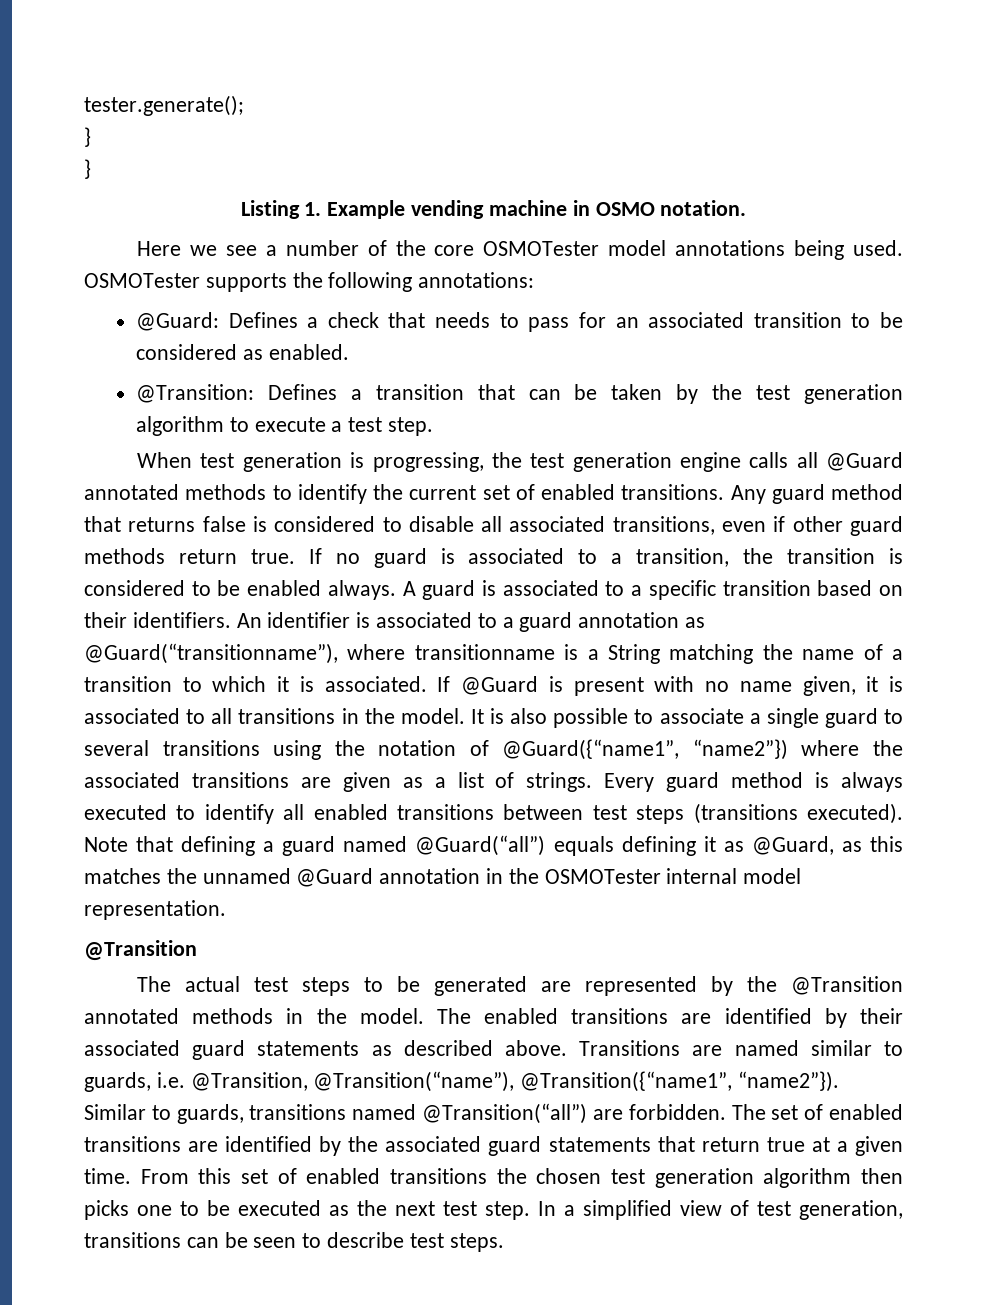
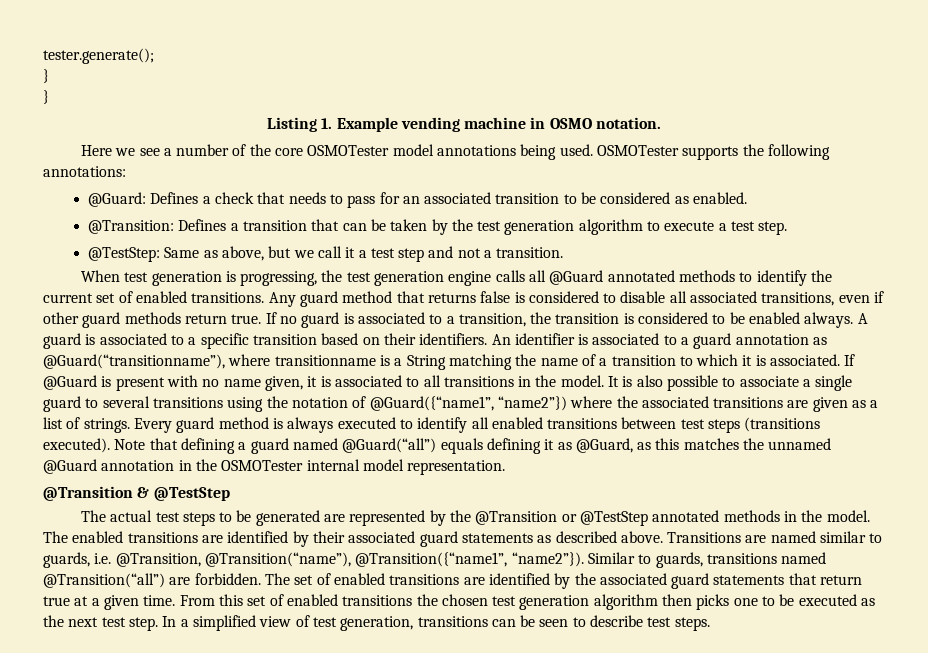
+ @TestStep: Same as above, but we call it a test step and not a transition.
  Note that defining a guard named @Guard(“all”) equals defining it as @Guard, as this matches the unnamed @Guard annotation in the OSMOTester internal model representation.
- @Transition
+ @Transition & @TestStep
- The actual test steps to be generated are represented by the @Transition annotated methods in the model.
+ The actual test steps to be generated are represented by the @Transition or @TestStep annotated methods in the model.

